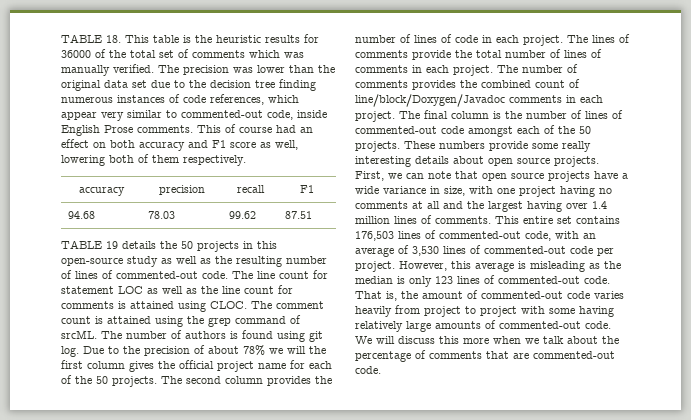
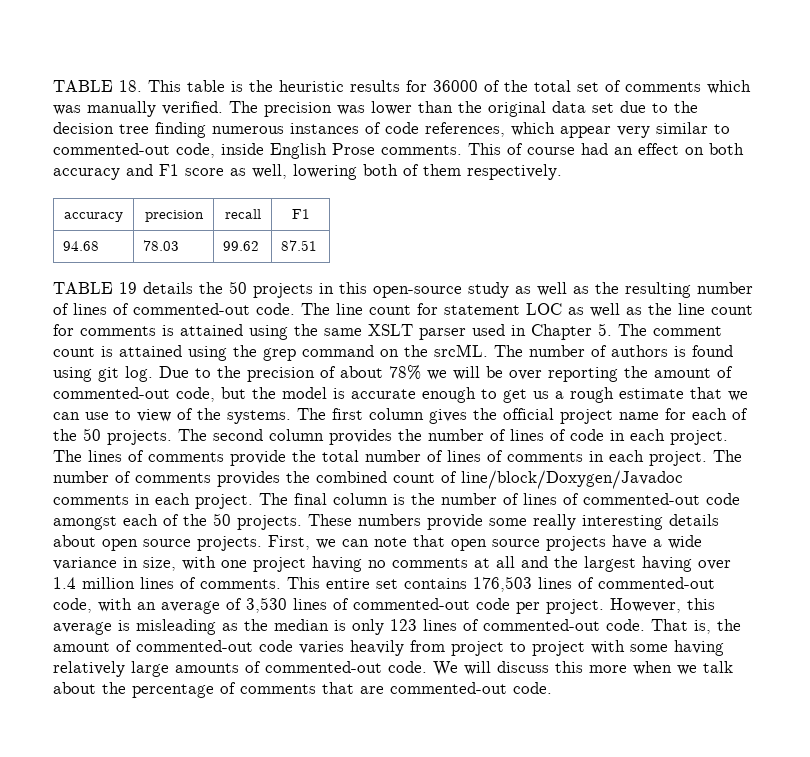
- The line count for statement LOC as well as the line count for comments is attained using CLOC. The comment count is attained using the grep command of srcML.
+ The line count for statement LOC as well as the line count for comments is attained using the same XSLT parser used in Chapter 5. The comment count is attained using the grep command on the srcML.
- Due to the precision of about 78% we will the first column gives the official project name for each of the 50 projects.
+ Due to the precision of about 78% we will be over reporting the amount of commented-out code, but the model is accurate enough to get us a rough estimate that we can use to view of the systems. The first column gives the official project name for each of the 50 projects.

